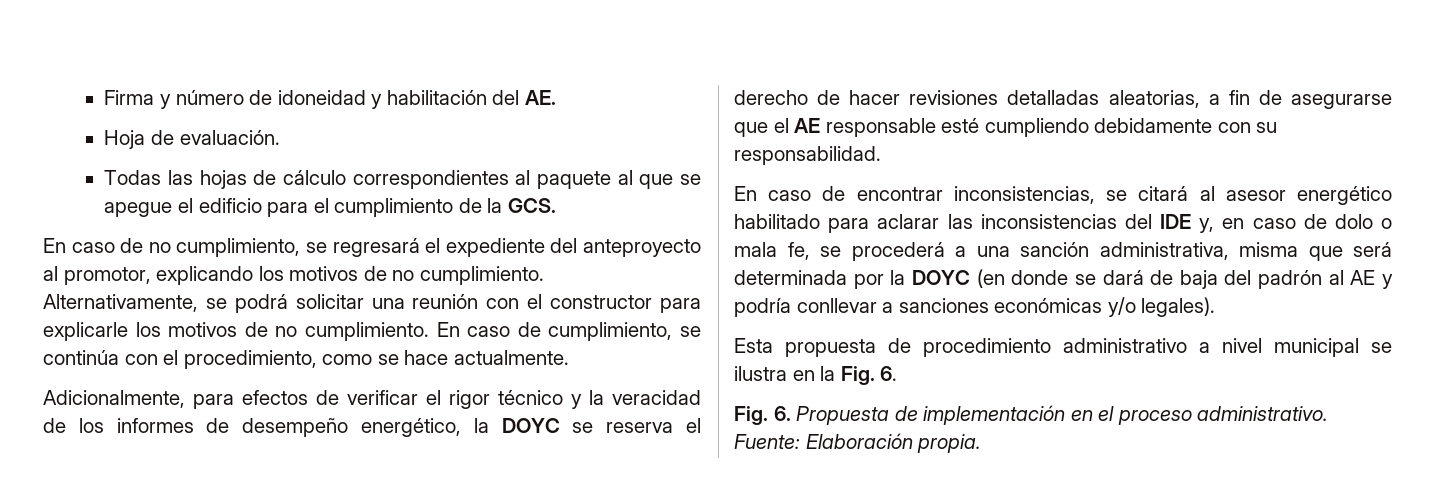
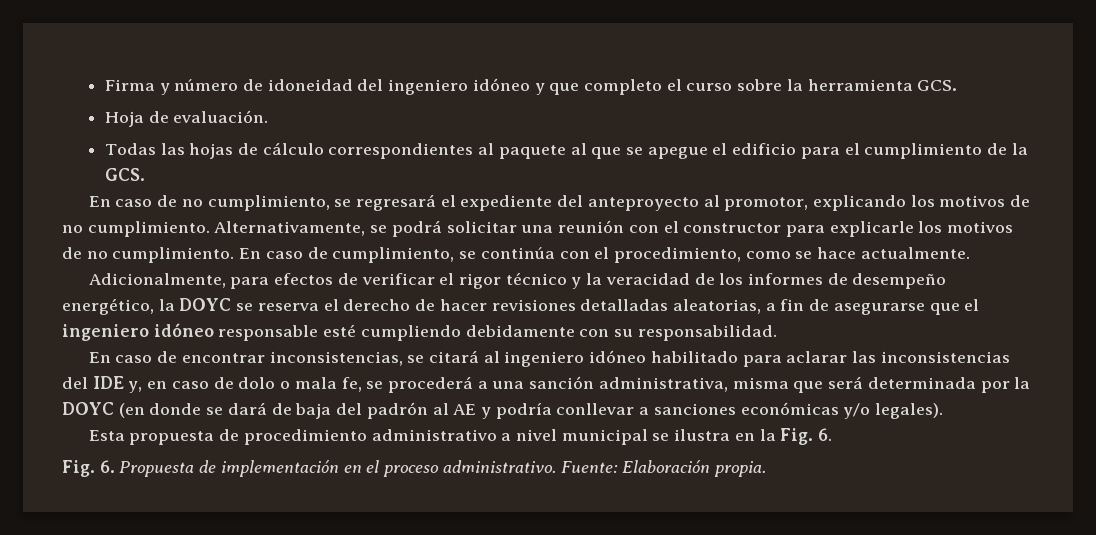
- Firma y número de idoneidad y habilitación del AE.
+ Firma y número de idoneidad del ingeniero idóneo y que completo el curso sobre la herramienta GCS.
- Adicionalmente, para efectos de verificar el rigor técnico y la veracidad de los informes de desempeño energético, la DOYC se reserva el derecho de hacer revisiones detalladas aleatorias, a fin de asegurarse que el AE responsable esté cumpliendo debidamente con su responsabilidad.
+ Adicionalmente, para efectos de verificar el rigor técnico y la veracidad de los informes de desempeño energético, la DOYC se reserva el derecho de hacer revisiones detalladas aleatorias, a fin de asegurarse que el ingeniero idóneo responsable esté cumpliendo debidamente con su responsabilidad.
- En caso de encontrar inconsistencias, se citará al asesor energético habilitado para aclarar las inconsistencias del IDE y, en caso de dolo o mala fe, se procederá a una sanción administrativa, misma que será determinada por la DOYC (en donde se dará de baja del padrón al AE y podría conllevar a sanciones económicas y/o legales).
+ En caso de encontrar inconsistencias, se citará al ingeniero idóneo habilitado para aclarar las inconsistencias del IDE y, en caso de dolo o mala fe, se procederá a una sanción administrativa, misma que será determinada por la DOYC (en donde se dará de baja del padrón al AE y podría conllevar a sanciones económicas y/o legales).

